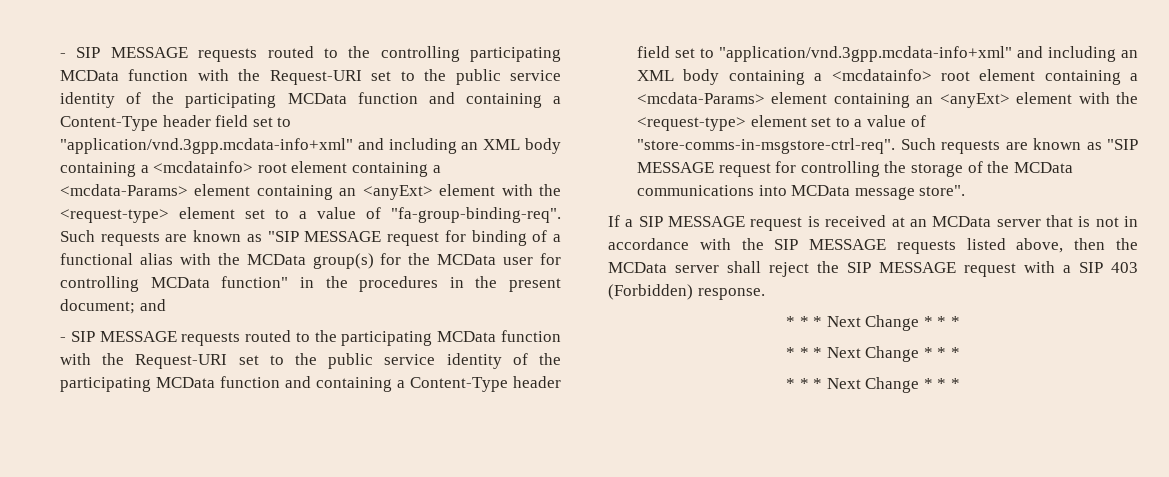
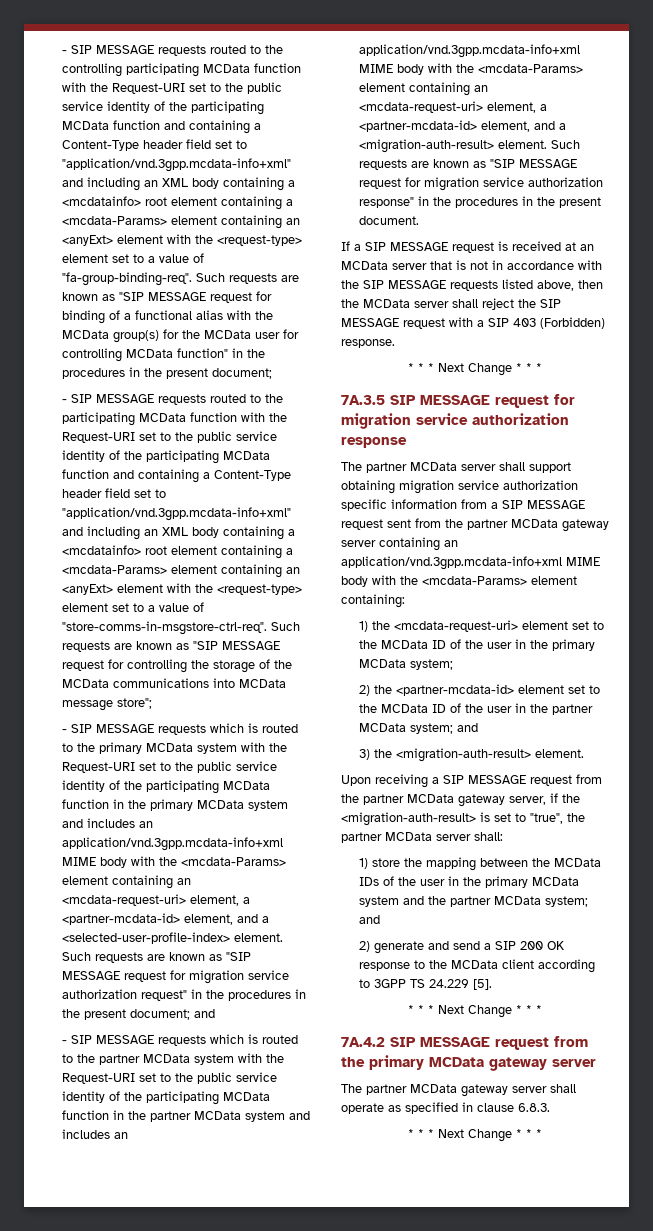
- Such requests are known as "SIP MESSAGE request for binding of a functional alias with the MCData group(s) for the MCData user for controlling MCData function" in the procedures in the present document; and
+ Such requests are known as "SIP MESSAGE request for binding of a functional alias with the MCData group(s) for the MCData user for controlling MCData function" in the procedures in the present document;
- Such requests are known as "SIP MESSAGE request for controlling the storage of the MCData communications into MCData message store".
+ Such requests are known as "SIP MESSAGE request for controlling the storage of the MCData communications into MCData message store";
+ - SIP MESSAGE requests which is routed to the primary MCData system with the Request-URI set to the public service identity of the participating MCData function in the primary MCData system and includes an application/vnd.3gpp.mcdata-info+xml MIME body with the <mcdata-Params> element containing an <mcdata-request-uri> element, a <partner-mcdata-id> element, and a <selected-user-profile-index> element. Such requests are known as "SIP MESSAGE request for migration service authorization request" in the procedures in the present document; and
+ - SIP MESSAGE requests which is routed to the partner MCData system with the Request-URI set to the public service identity of the participating MCData function in the partner MCData system and includes an application/vnd.3gpp.mcdata-info+xml MIME body with the <mcdata-Params> element containing an <mcdata-request-uri> element, a <partner-mcdata-id> element, and a <migration-auth-result> element. Such requests are known as "SIP MESSAGE request for migration service authorization response" in the procedures in the present document.
  If a SIP MESSAGE request is received at an MCData server that is not in accordance with the SIP MESSAGE requests listed above, then the MCData server shall reject the SIP MESSAGE request with a SIP 403 (Forbidden) response.
  * * * Next Change * * *
+ 7A.3.5 SIP MESSAGE request for migration service authorization response
+ The partner MCData server shall support obtaining migration service authorization specific information from a SIP MESSAGE request sent from the partner MCData gateway server containing an application/vnd.3gpp.mcdata-info+xml MIME body with the <mcdata-Params> element containing:
+ 1) the <mcdata-request-uri> element set to the MCData ID of the user in the primary MCData system;
+ 2) the <partner-mcdata-id> element set to the MCData ID of the user in the partner MCData system; and
+ 3) the <migration-auth-result> element.
+ Upon receiving a SIP MESSAGE request from the partner MCData gateway server, if the <migration-auth-result> is set to "true", the partner MCData server shall:
+ 1) store the mapping between the MCData IDs of the user in the primary MCData system and the partner MCData system; and
+ 2) generate and send a SIP 200 OK response to the MCData client according to 3GPP TS 24.229 [5].
  * * * Next Change * * *
+ 7A.4.2 SIP MESSAGE request from the primary MCData gateway server
+ The partner MCData gateway server shall operate as specified in clause 6.8.3.

